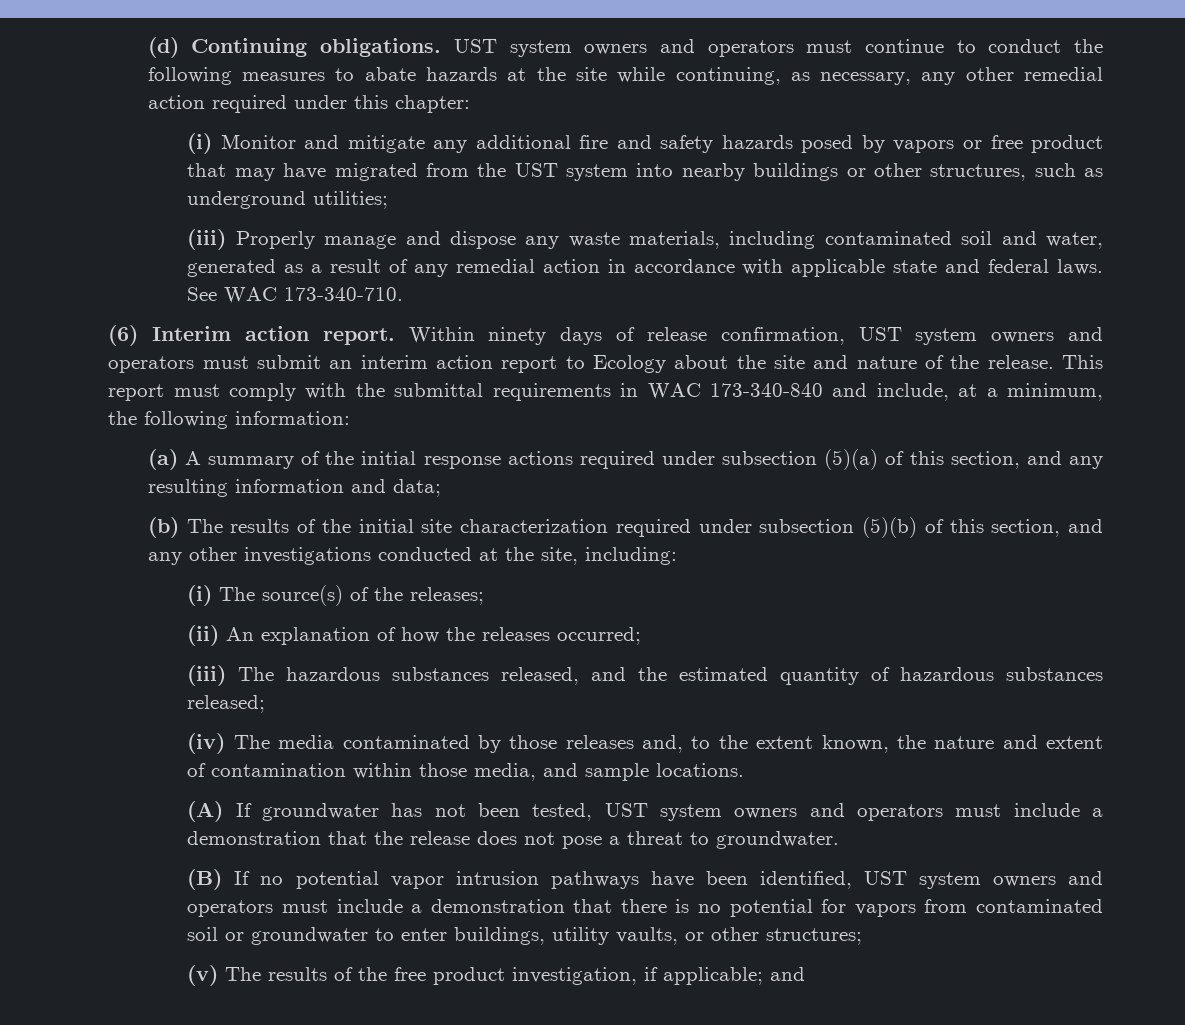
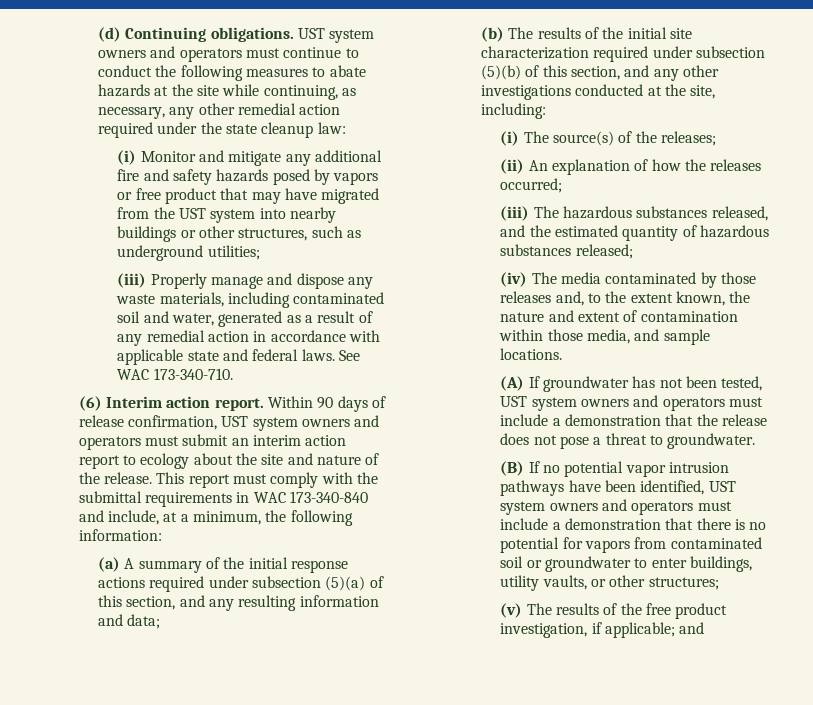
- UST system owners and operators must continue to conduct the following measures to abate hazards at the site while continuing, as necessary, any other remedial action required under this chapter:
+ UST system owners and operators must continue to conduct the following measures to abate hazards at the site while continuing, as necessary, any other remedial action required under the state cleanup law:
- Within ninety days of release confirmation, UST system owners and operators must submit an interim action report to Ecology about the site and nature of the release.
+ Within 90 days of release confirmation, UST system owners and operators must submit an interim action report to ecology about the site and nature of the release.

